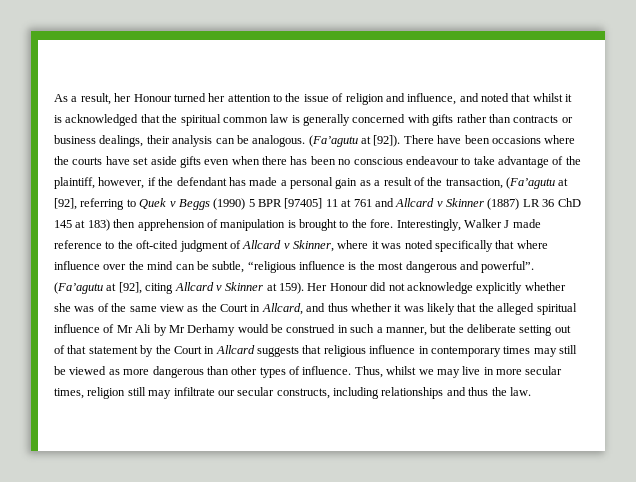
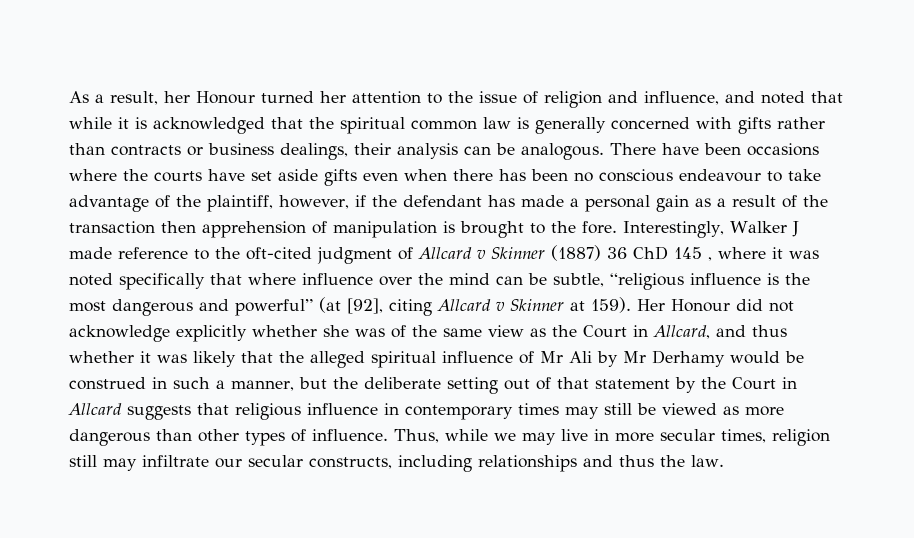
- As a result, her Honour turned her attention to the issue of religion and influence, and noted that whilst it is acknowledged that the spiritual common law is generally concerned with gifts rather than contracts or business dealings, their analysis can be analogous.
+ As a result, her Honour turned her attention to the issue of religion and influence, and noted that while it is acknowledged that the spiritual common law is generally concerned with gifts rather than contracts or business dealings, their analysis can be analogous.
- (Fa’agutu at [92]).
- There have been occasions where the courts have set aside gifts even when there has been no conscious endeavour to take advantage of the plaintiff, however, if the defendant has made a personal gain as a result of the transaction, (Fa’agutu at [92], referring to Quek v Beggs (1990) 5 BPR [97405] 11 at 761 and Allcard v Skinner (1887) LR 36 ChD 145 at 183) then apprehension of manipulation is brought to the fore.
+ There have been occasions where the courts have set aside gifts even when there has been no conscious endeavour to take advantage of the plaintiff, however, if the defendant has made a personal gain as a result of the transaction then apprehension of manipulation is brought to the fore.
- Interestingly, Walker J made reference to the oft-cited judgment of Allcard v Skinner, where it was noted specifically that where influence over the mind can be subtle, “religious influence is the most dangerous and powerful”. (Fa’agutu at [92], citing Allcard v Skinner at 159).
+ Interestingly, Walker J made reference to the oft-cited judgment of Allcard v Skinner (1887) 36 ChD 145 , where it was noted specifically that where influence over the mind can be subtle, “religious influence is the most dangerous and powerful” (at [92], citing Allcard v Skinner at 159).
- Thus, whilst we may live in more secular times, religion still may infiltrate our secular constructs, including relationships and thus the law.
+ Thus, while we may live in more secular times, religion still may infiltrate our secular constructs, including relationships and thus the law.

